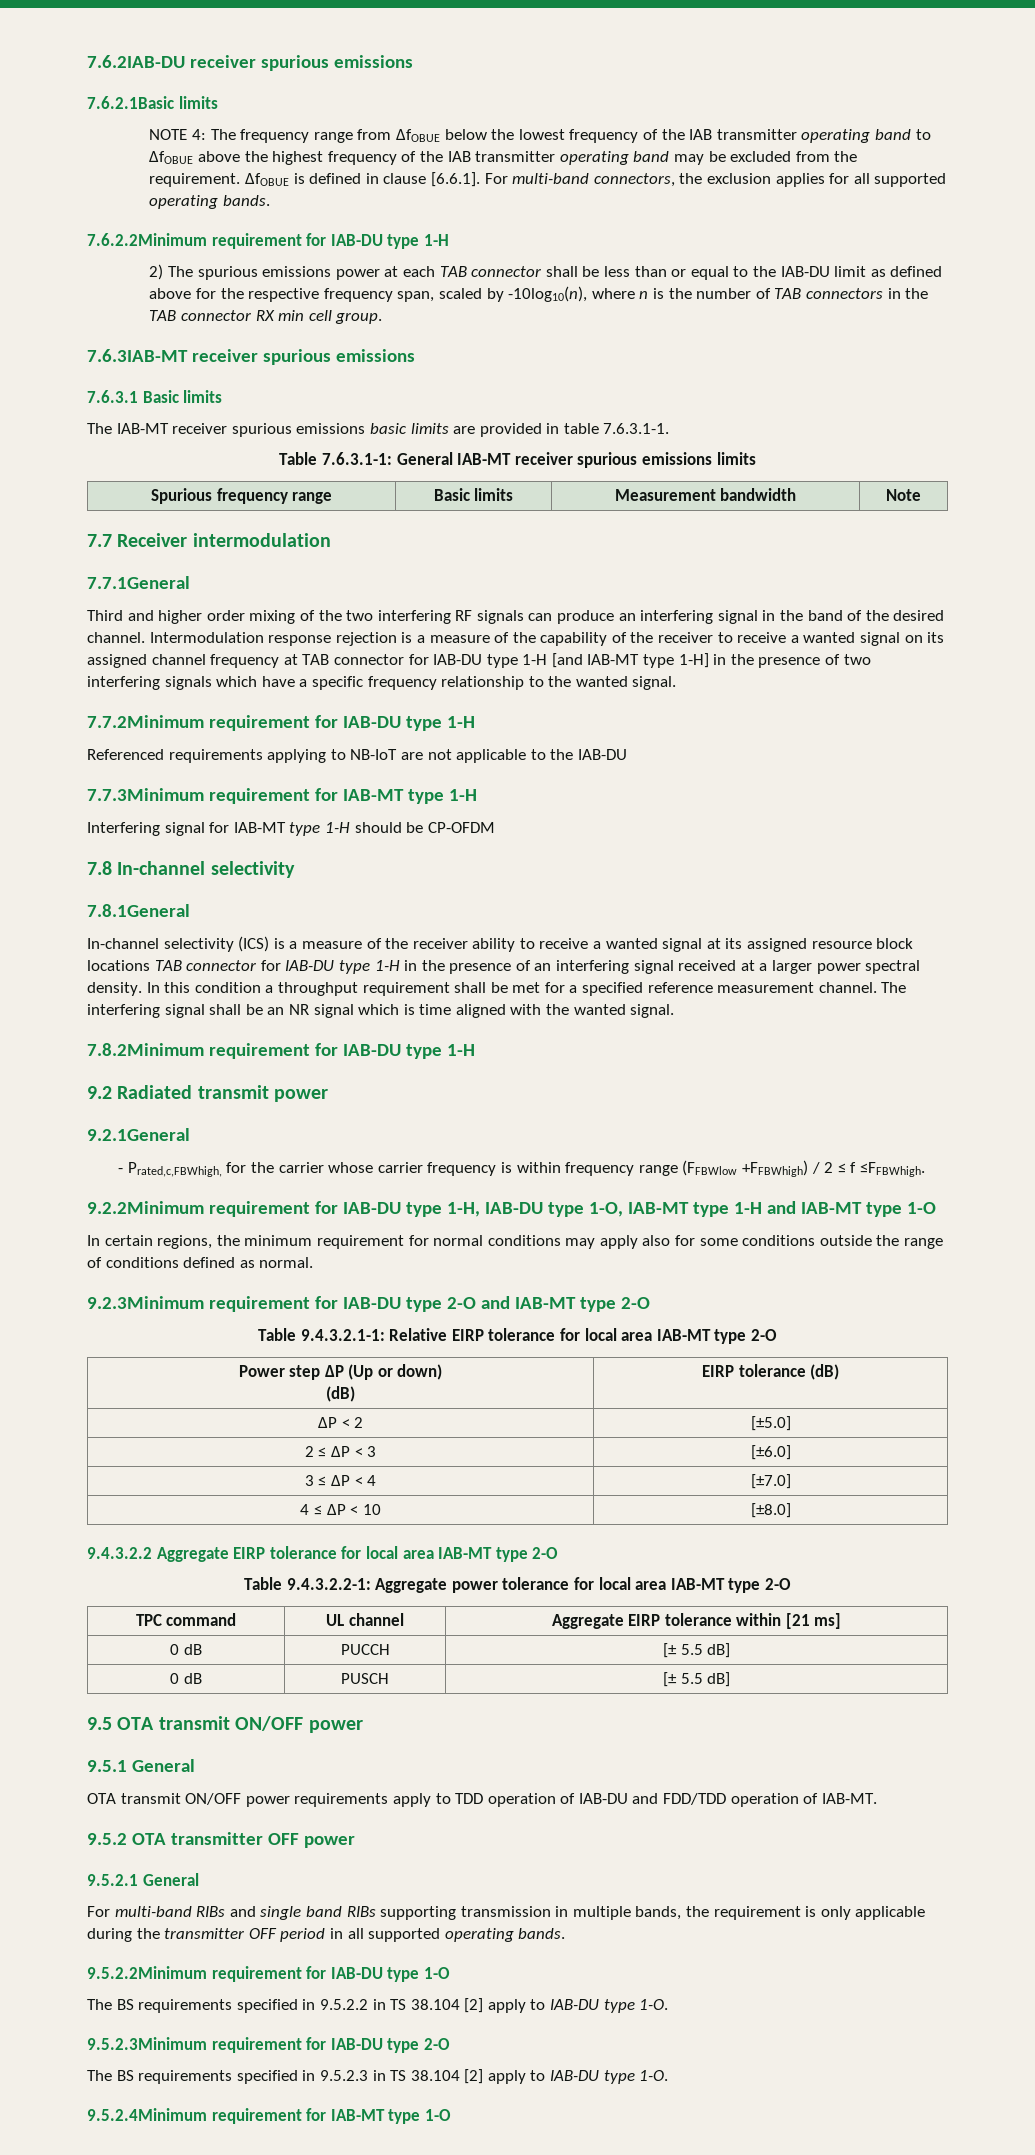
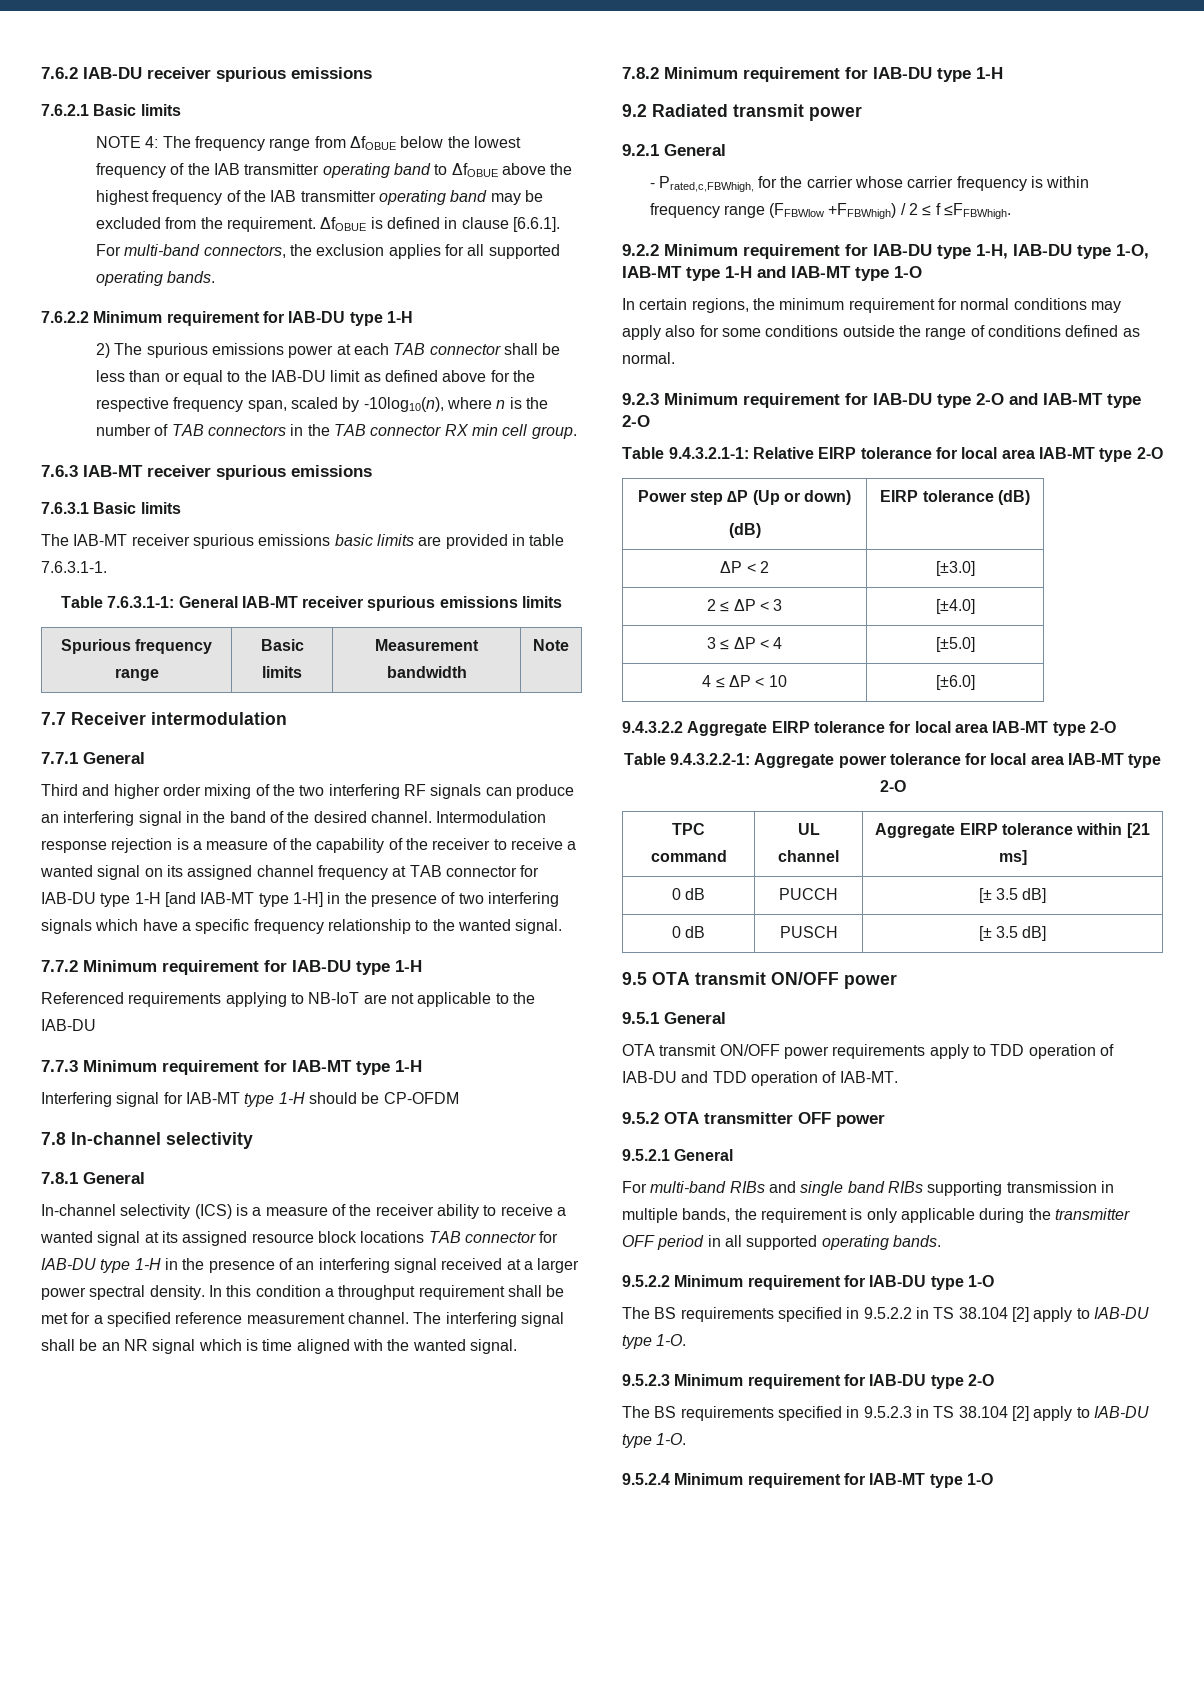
- 7.6.2IAB-DU receiver spurious emissions
- 7.6.2.1Basic limits
+ 7.6.2 IAB-DU receiver spurious emissions
+ 7.6.2.1 Basic limits
- 7.6.2.2Minimum requirement for IAB-DU type 1-H
+ 7.6.2.2 Minimum requirement for IAB-DU type 1-H
- 7.6.3IAB-MT receiver spurious emissions
+ 7.6.3 IAB-MT receiver spurious emissions
- 7.7.1General
+ 7.7.1 General
- 7.7.2Minimum requirement for IAB-DU type 1-H
+ 7.7.2 Minimum requirement for IAB-DU type 1-H
- 7.7.3Minimum requirement for IAB-MT type 1-H
+ 7.7.3 Minimum requirement for IAB-MT type 1-H
- 7.8.1General
+ 7.8.1 General
- 7.8.2Minimum requirement for IAB-DU type 1-H
+ 7.8.2 Minimum requirement for IAB-DU type 1-H
- 9.2.1General
+ 9.2.1 General
- 9.2.2Minimum requirement for IAB-DU type 1-H, IAB-DU type 1-O, IAB-MT type 1-H and IAB-MT type 1-O
+ 9.2.2 Minimum requirement for IAB-DU type 1-H, IAB-DU type 1-O, IAB-MT type 1-H and IAB-MT type 1-O
- 9.2.3Minimum requirement for IAB-DU type 2-O and IAB-MT type 2-O
+ 9.2.3 Minimum requirement for IAB-DU type 2-O and IAB-MT type 2-O
- ΔP < 2 | [±5.0]
+ ΔP < 2 | [±3.0]
- 2 ≤ ΔP < 3 | [±6.0]
+ 2 ≤ ΔP < 3 | [±4.0]
- 3 ≤ ΔP < 4 | [±7.0]
+ 3 ≤ ΔP < 4 | [±5.0]
- 4 ≤ ΔP < 10 | [±8.0]
+ 4 ≤ ΔP < 10 | [±6.0]
- 0 dB | PUCCH | [± 5.5 dB]
+ 0 dB | PUCCH | [± 3.5 dB]
- 0 dB | PUSCH | [± 5.5 dB]
+ 0 dB | PUSCH | [± 3.5 dB]
- OTA transmit ON/OFF power requirements apply to TDD operation of IAB-DU and FDD/TDD operation of IAB-MT.
+ OTA transmit ON/OFF power requirements apply to TDD operation of IAB-DU and TDD operation of IAB-MT.
- 9.5.2.2Minimum requirement for IAB-DU type 1-O
+ 9.5.2.2 Minimum requirement for IAB-DU type 1-O
- 9.5.2.3Minimum requirement for IAB-DU type 2-O
+ 9.5.2.3 Minimum requirement for IAB-DU type 2-O
- 9.5.2.4Minimum requirement for IAB-MT type 1-O
+ 9.5.2.4 Minimum requirement for IAB-MT type 1-O

